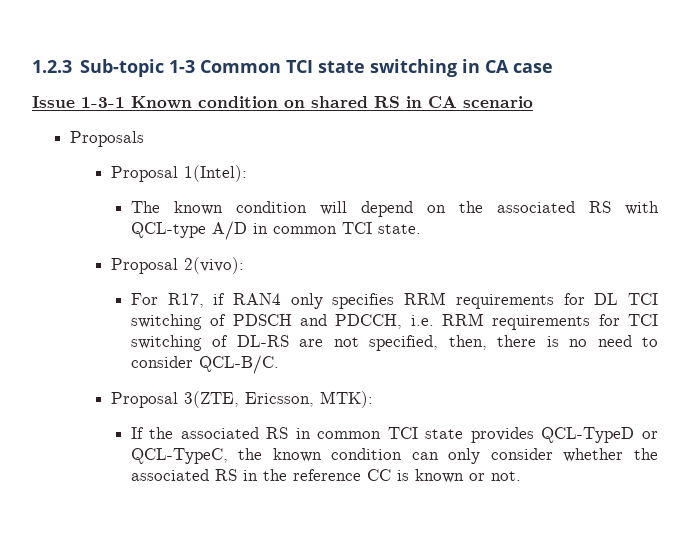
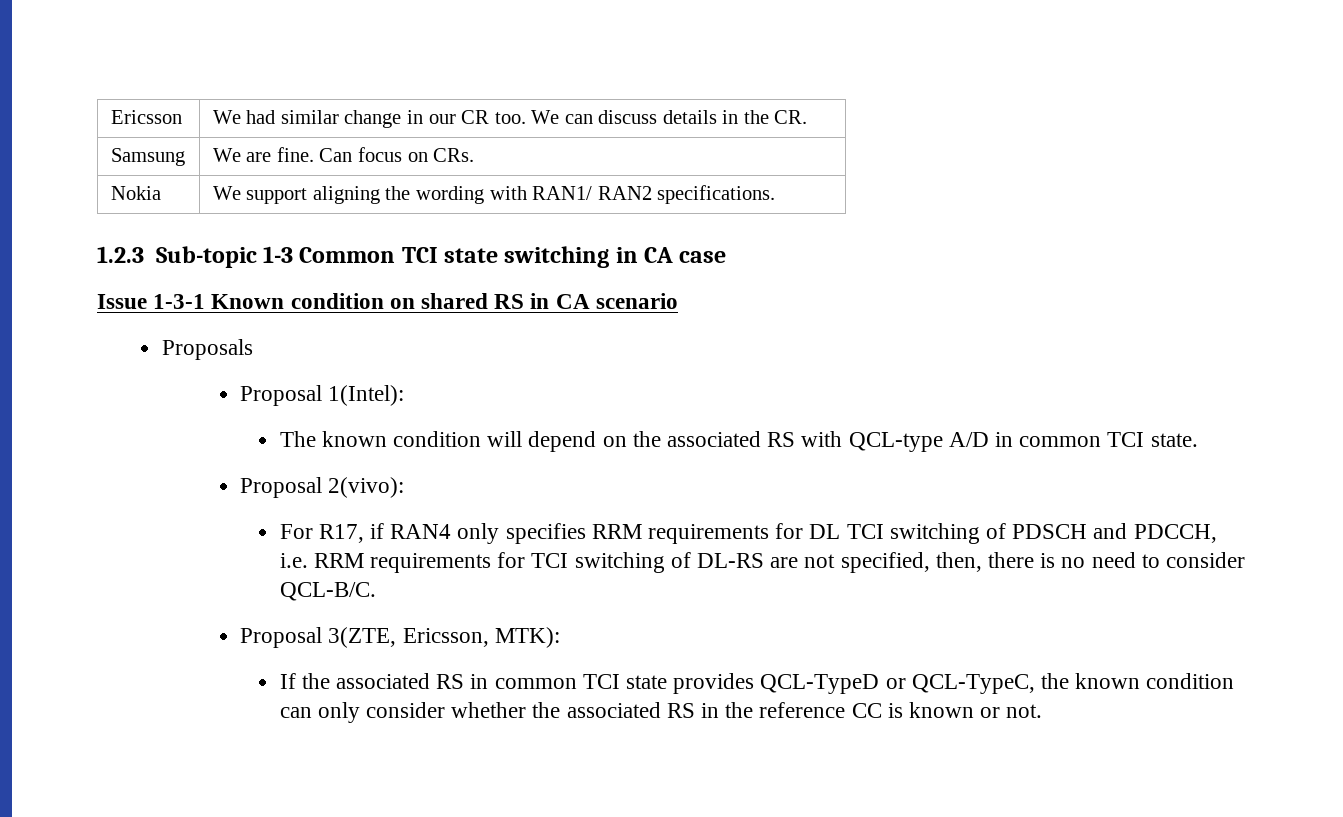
+ Ericsson | We had similar change in our CR too. We can discuss details in the CR.
+ Samsung | We are fine. Can focus on CRs.
+ Nokia | We support aligning the wording with RAN1/ RAN2 specifications.

